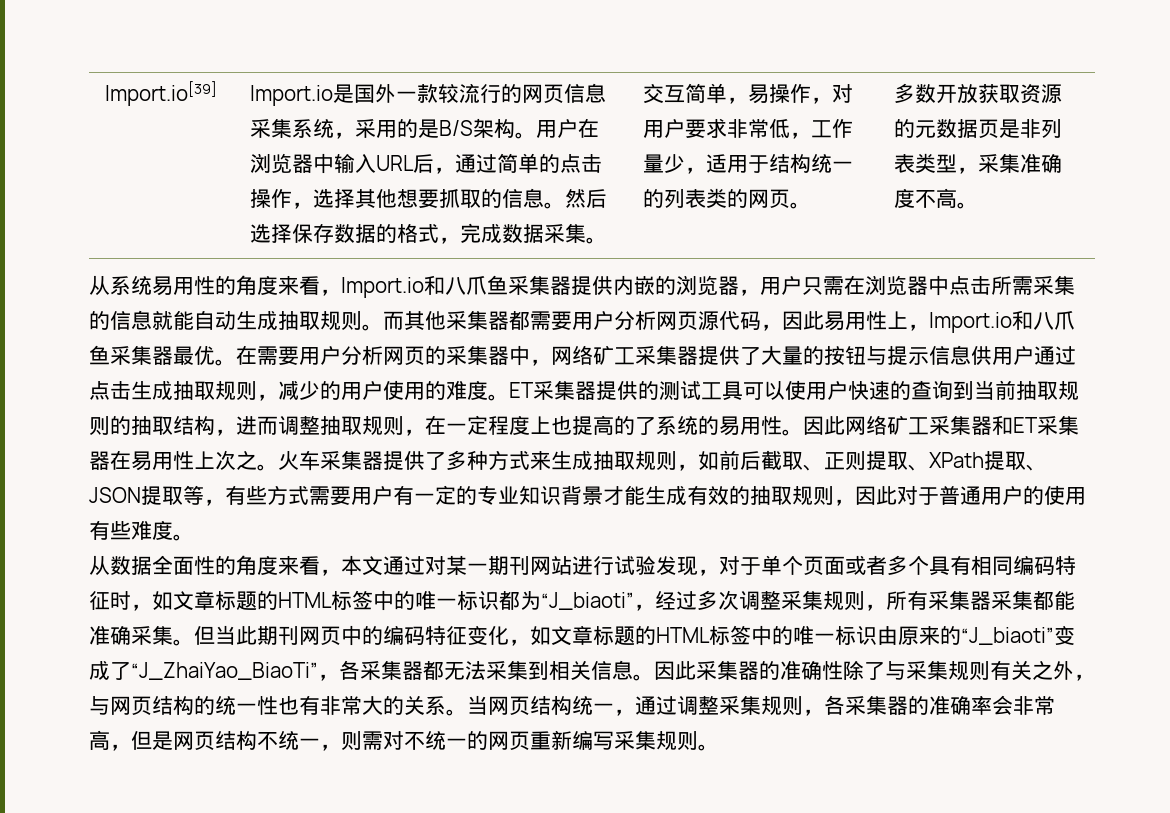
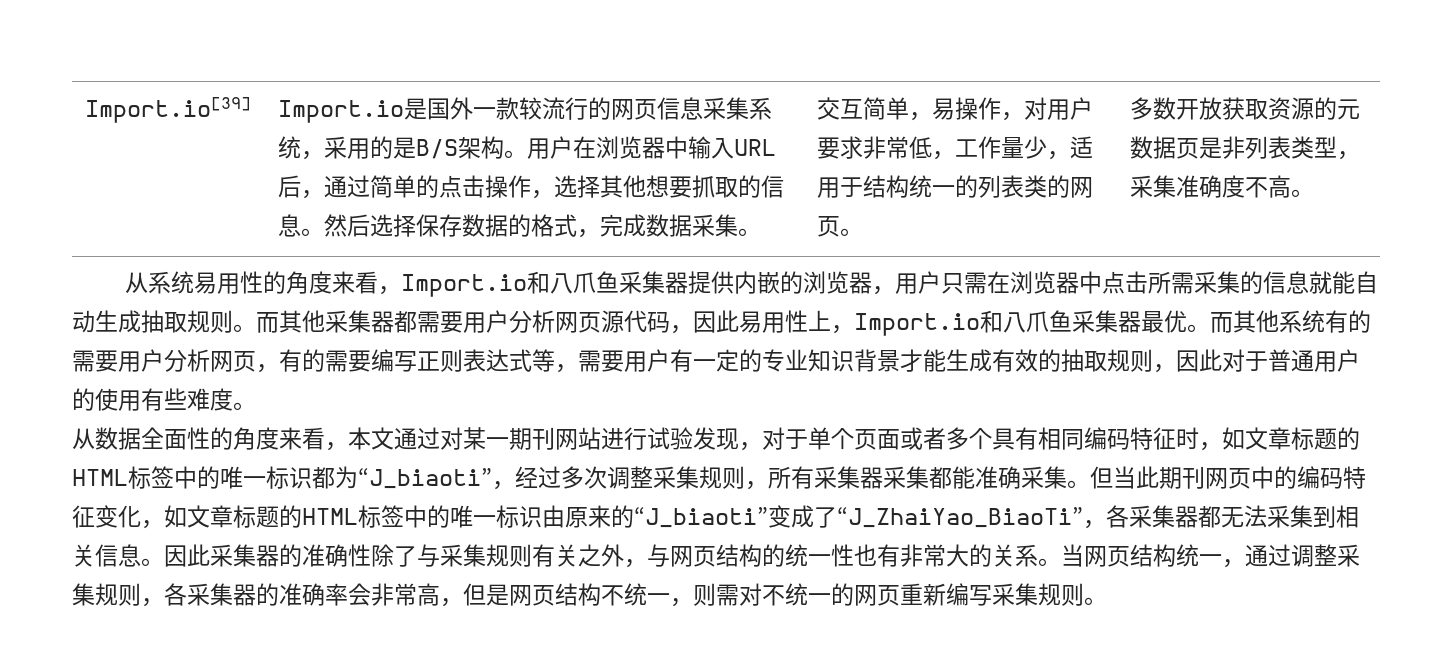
- 在需要用户分析网页的采集器中，网络矿工采集器提供了大量的按钮与提示信息供用户通过点击生成抽取规则，减少的用户使用的难度。ET采集器提供的测试工具可以使用户快速的查询到当前抽取规则的抽取结构，进而调整抽取规则，在一定程度上也提高的了系统的易用性。因此网络矿工采集器和ET采集器在易用性上次之。火车采集器提供了多种方式来生成抽取规则，如前后截取、正则提取、XPath提取、JSON提取等，有些方式需要用户有一定的专业知识背景才能生成有效的抽取规则，因此对于普通用户的使用有些难度。
+ 而其他系统有的需要用户分析网页，有的需要编写正则表达式等，需要用户有一定的专业知识背景才能生成有效的抽取规则，因此对于普通用户的使用有些难度。

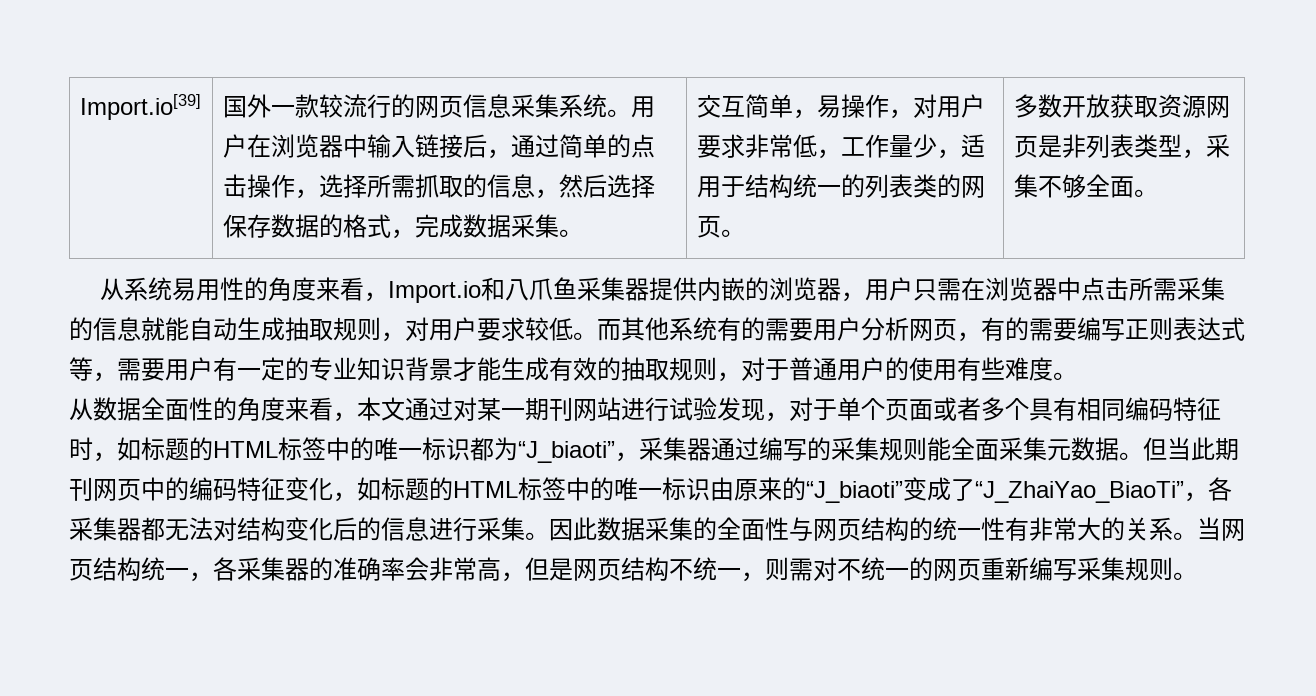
- Import.io是国外一款较流行的网页信息采集系统，采用的是B/S架构。
+ 国外一款较流行的网页信息采集系统。
- 用户在浏览器中输入URL后，通过简单的点击操作，选择其他想要抓取的信息。然后选择保存数据的格式，完成数据采集。
+ 用户在浏览器中输入链接后，通过简单的点击操作，选择所需抓取的信息，然后选择保存数据的格式，完成数据采集。
- 多数开放获取资源的元数据页是非列表类型，采集准确度不高。
+ 多数开放获取资源网页是非列表类型，采集不够全面。
- 从系统易用性的角度来看，Import.io和八爪鱼采集器提供内嵌的浏览器，用户只需在浏览器中点击所需采集的信息就能自动生成抽取规则。而其他采集器都需要用户分析网页源代码，因此易用性上，Import.io和八爪鱼采集器最优。
+ 从系统易用性的角度来看，Import.io和八爪鱼采集器提供内嵌的浏览器，用户只需在浏览器中点击所需采集的信息就能自动生成抽取规则，对用户要求较低。
- 而其他系统有的需要用户分析网页，有的需要编写正则表达式等，需要用户有一定的专业知识背景才能生成有效的抽取规则，因此对于普通用户的使用有些难度。
+ 而其他系统有的需要用户分析网页，有的需要编写正则表达式等，需要用户有一定的专业知识背景才能生成有效的抽取规则，对于普通用户的使用有些难度。
- 从数据全面性的角度来看，本文通过对某一期刊网站进行试验发现，对于单个页面或者多个具有相同编码特征时，如文章标题的HTML标签中的唯一标识都为“J_biaoti”，经过多次调整采集规则，所有采集器采集都能准确采集。
+ 从数据全面性的角度来看，本文通过对某一期刊网站进行试验发现，对于单个页面或者多个具有相同编码特征时，如标题的HTML标签中的唯一标识都为“J_biaoti”，采集器通过编写的采集规则能全面采集元数据。
- 但当此期刊网页中的编码特征变化，如文章标题的HTML标签中的唯一标识由原来的“J_biaoti”变成了“J_ZhaiYao_BiaoTi”，各采集器都无法采集到相关信息。因此采集器的准确性除了与采集规则有关之外，与网页结构的统一性也有非常大的关系。
+ 但当此期刊网页中的编码特征变化，如标题的HTML标签中的唯一标识由原来的“J_biaoti”变成了“J_ZhaiYao_BiaoTi”，各采集器都无法对结构变化后的信息进行采集。因此数据采集的全面性与网页结构的统一性有非常大的关系。
- 当网页结构统一，通过调整采集规则，各采集器的准确率会非常高，但是网页结构不统一，则需对不统一的网页重新编写采集规则。
+ 当网页结构统一，各采集器的准确率会非常高，但是网页结构不统一，则需对不统一的网页重新编写采集规则。

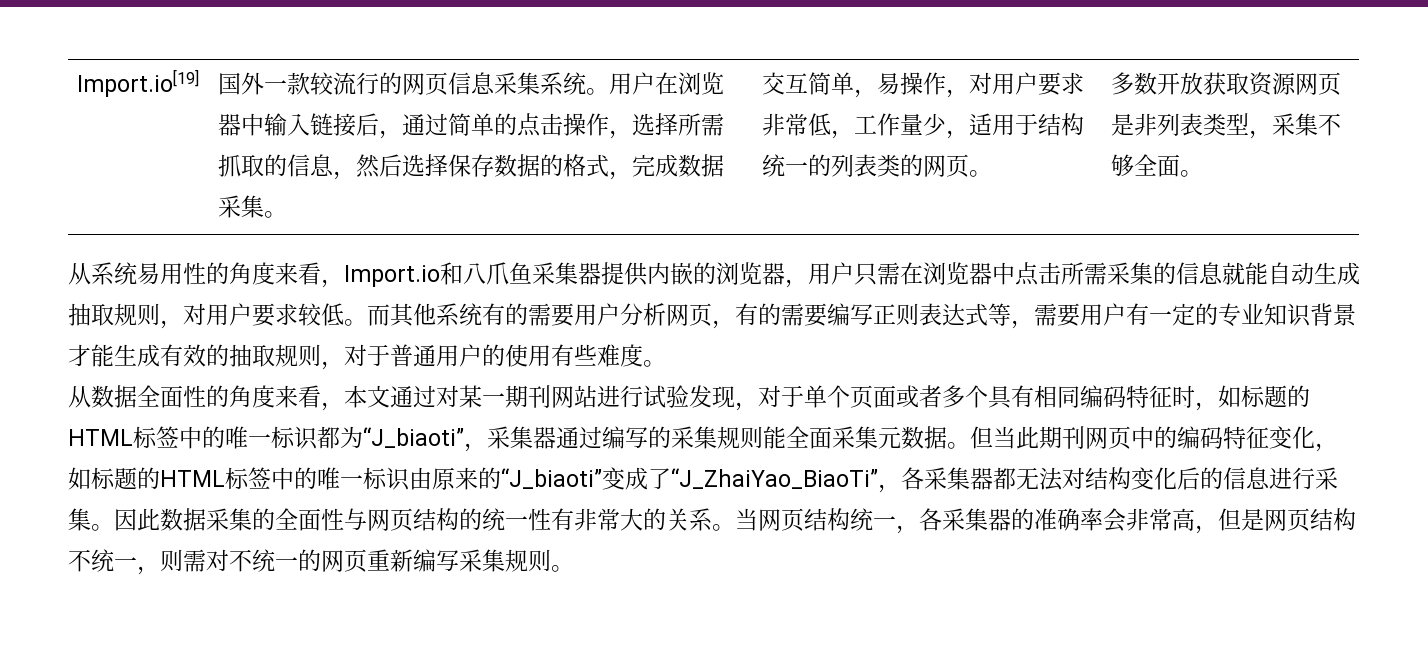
- Import.io[39]
+ Import.io[19]

